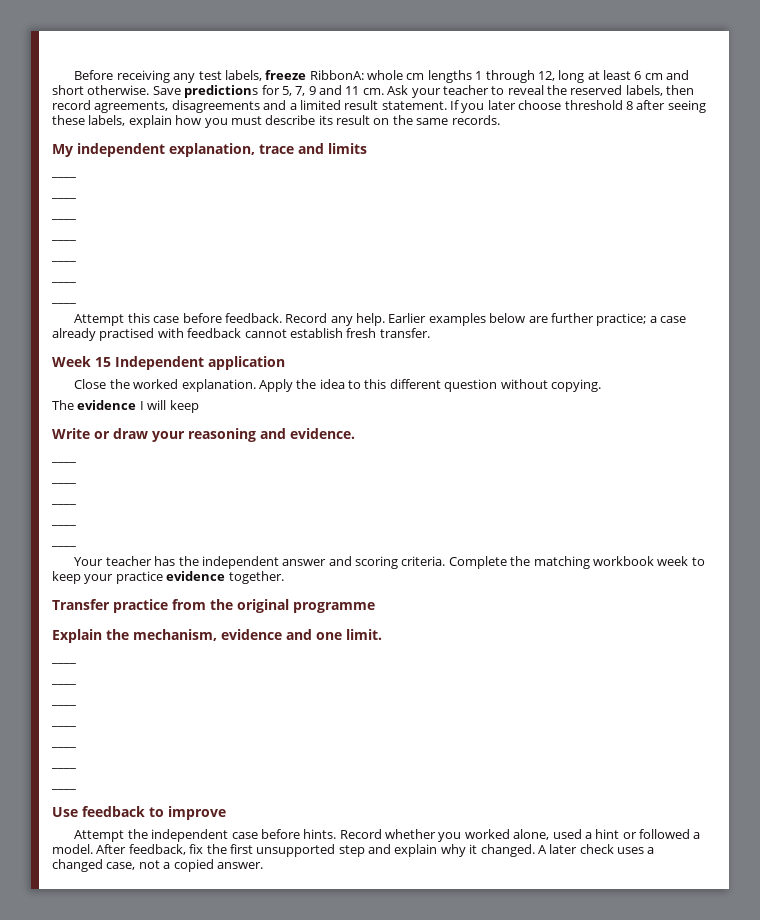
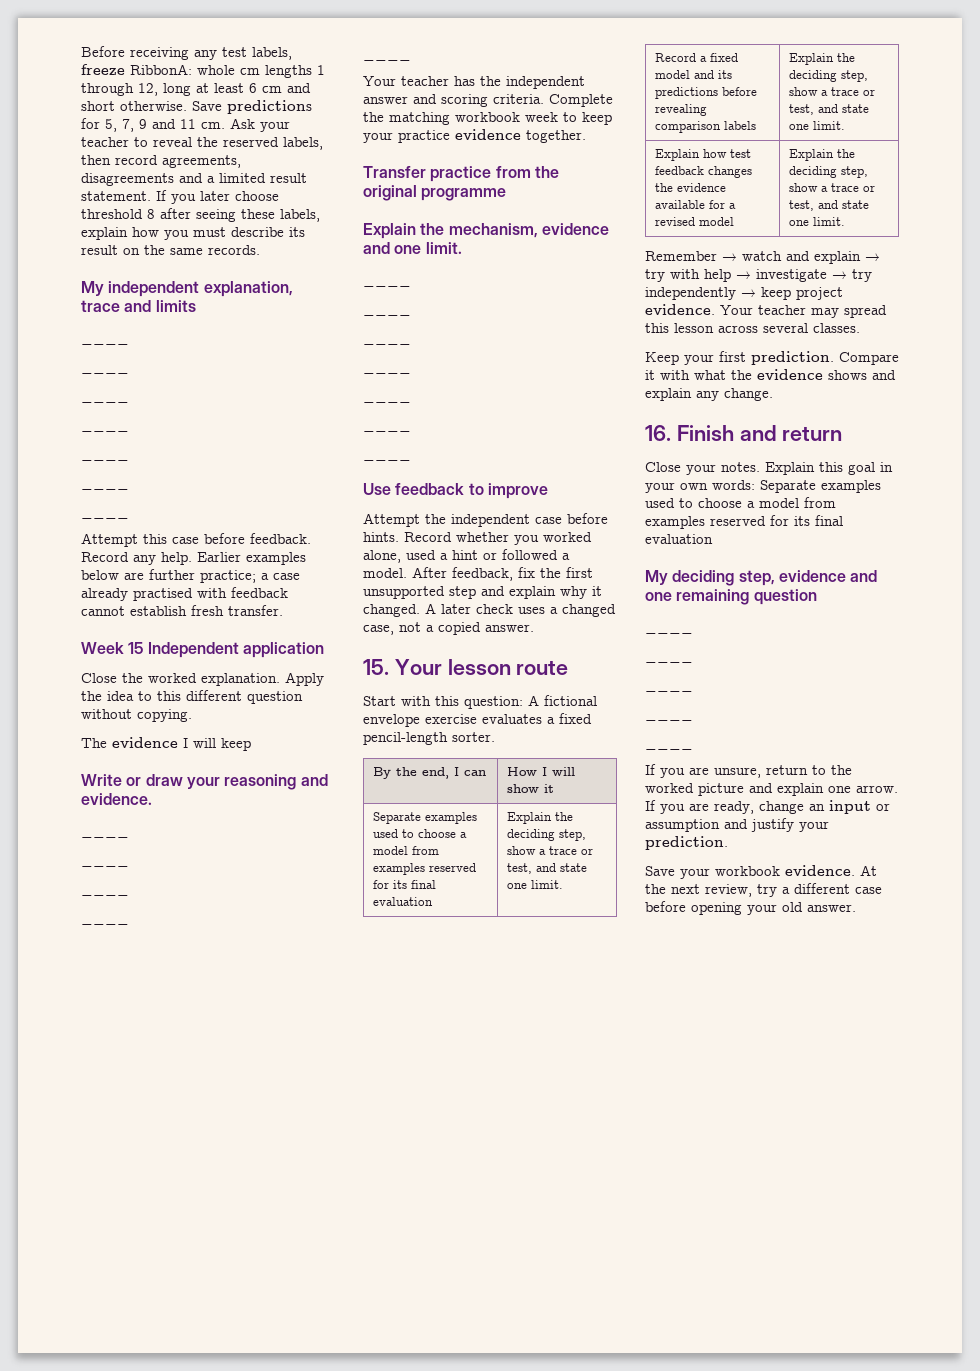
+ 15. Your lesson route
+ Start with this question: A fictional envelope exercise evaluates a fixed pencil-length sorter.
+ By the end, I can | How I will show it
+ Separate examples used to choose a model from examples reserved for its final evaluation | Explain the deciding step, show a trace or test, and state one limit.
+ Record a fixed model and its predictions before revealing comparison labels | Explain the deciding step, show a trace or test, and state one limit.
+ Explain how test feedback changes the evidence available for a revised model | Explain the deciding step, show a trace or test, and state one limit.
+ Remember → watch and explain → try with help → investigate → try independently → keep project evidence. Your teacher may spread this lesson across several classes.
+ Keep your first prediction. Compare it with what the evidence shows and explain any change.
+ 16. Finish and return
+ Close your notes. Explain this goal in your own words: Separate examples used to choose a model from examples reserved for its final evaluation
+ My deciding step, evidence and one remaining question
+ ____
+ ____
+ ____
+ ____
+ ____
+ If you are unsure, return to the worked picture and explain one arrow. If you are ready, change an input or assumption and justify your prediction.
+ Save your workbook evidence. At the next review, try a different case before opening your old answer.

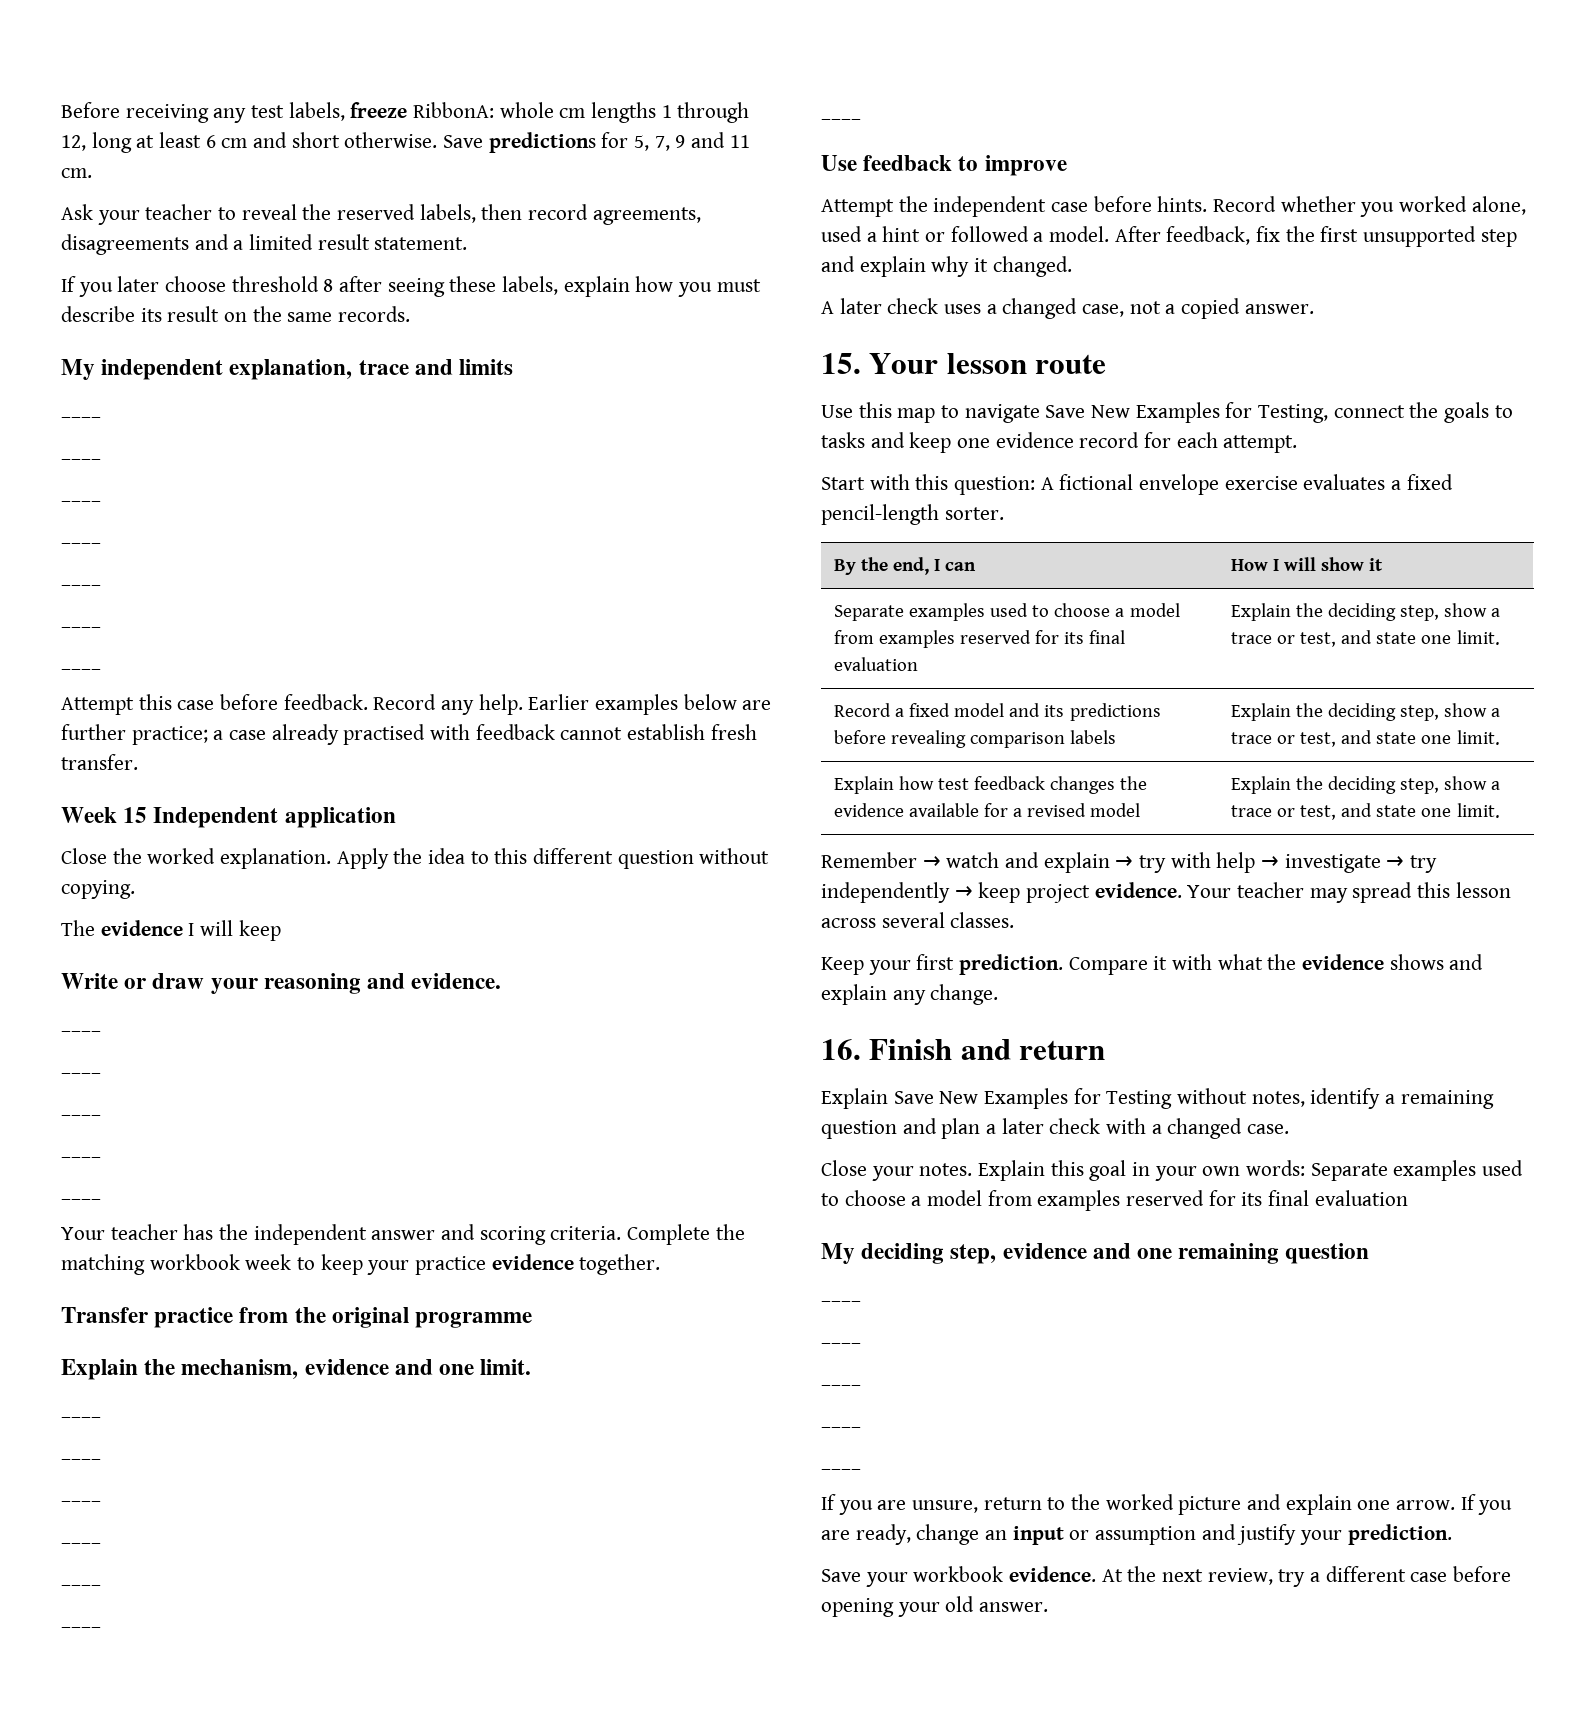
- Save predictions for 5, 7, 9 and 11 cm. Ask your teacher to reveal the reserved labels, then record agreements, disagreements and a limited result statement. If you later choose threshold 8 after seeing these labels, explain how you must describe its result on the same records.
+ Save predictions for 5, 7, 9 and 11 cm.
+ Ask your teacher to reveal the reserved labels, then record agreements, disagreements and a limited result statement.
+ If you later choose threshold 8 after seeing these labels, explain how you must describe its result on the same records.
- After feedback, fix the first unsupported step and explain why it changed. A later check uses a changed case, not a copied answer.
+ After feedback, fix the first unsupported step and explain why it changed.
+ A later check uses a changed case, not a copied answer.
+ Use this map to navigate Save New Examples for Testing, connect the goals to tasks and keep one evidence record for each attempt.
+ Explain Save New Examples for Testing without notes, identify a remaining question and plan a later check with a changed case.

